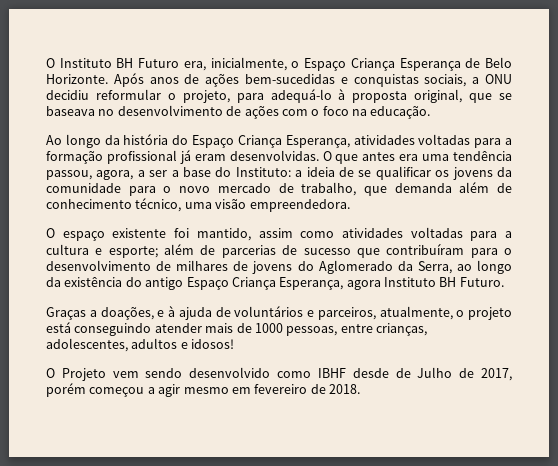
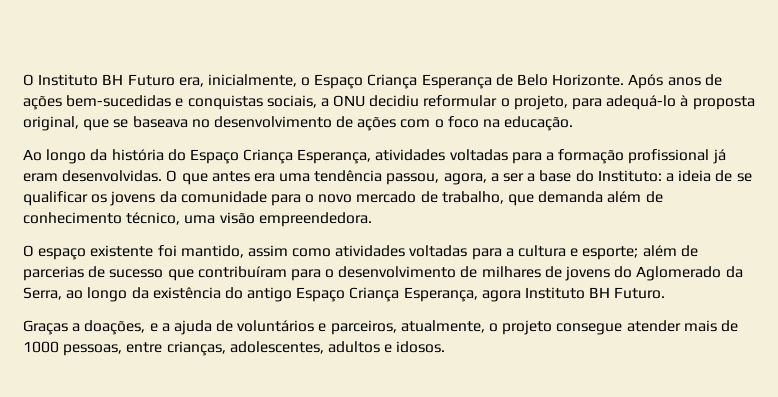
- Graças a doações, e à ajuda de voluntários e parceiros, atualmente, o projeto está conseguindo atender mais de 1000 pessoas, entre crianças, adolescentes, adultos e idosos!
- O Projeto vem sendo desenvolvido como IBHF desde de Julho de 2017, porém começou a agir mesmo em fevereiro de 2018.
+ Graças a doações, e a ajuda de voluntários e parceiros, atualmente, o projeto consegue atender mais de 1000 pessoas, entre crianças, adolescentes, adultos e idosos.

